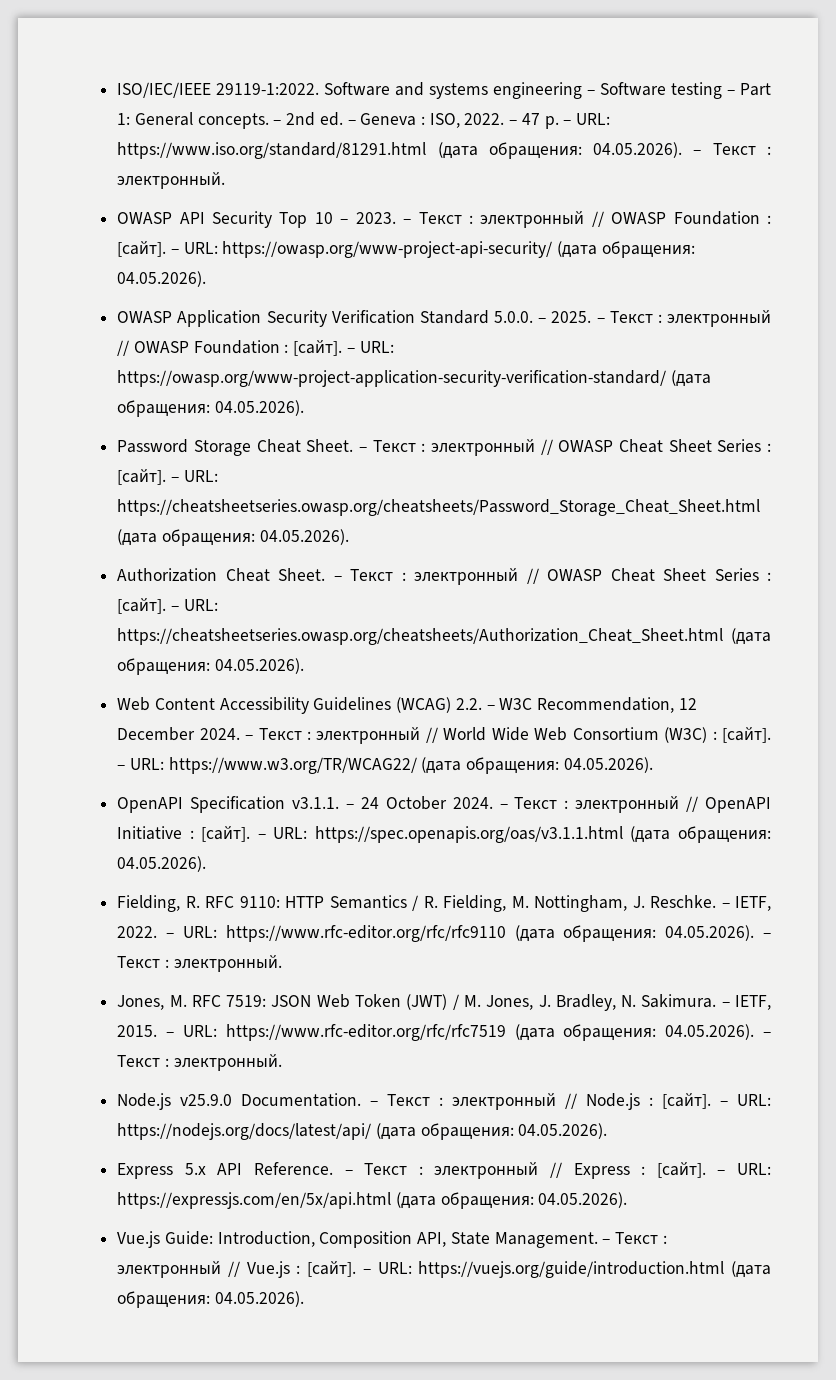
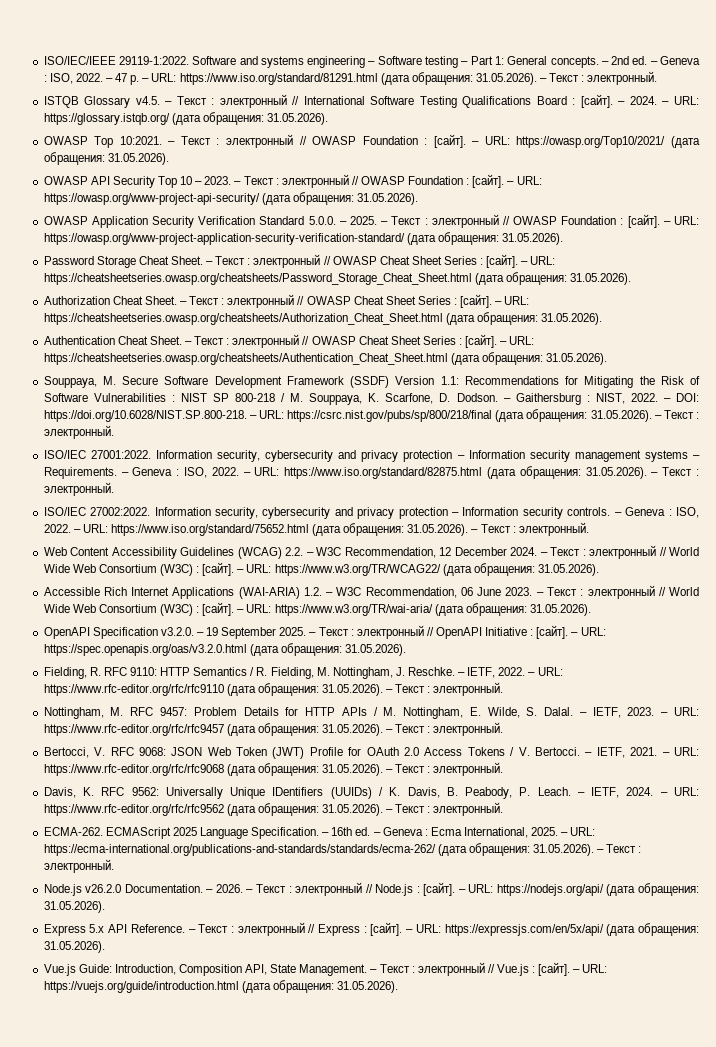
- – 47 p. – URL: https://www.iso.org/standard/81291.html (дата обращения: 04.05.2026). – Текст : электронный.
+ – 47 p. – URL: https://www.iso.org/standard/81291.html (дата обращения: 31.05.2026). – Текст : электронный.
+ ISTQB Glossary v4.5. – Текст : электронный // International Software Testing Qualifications Board : [сайт]. – 2024. – URL: https://glossary.istqb.org/ (дата обращения: 31.05.2026).
+ OWASP Top 10:2021. – Текст : электронный // OWASP Foundation : [сайт]. – URL: https://owasp.org/Top10/2021/ (дата обращения: 31.05.2026).
- – URL: https://owasp.org/www-project-api-security/ (дата обращения: 04.05.2026).
+ – URL: https://owasp.org/www-project-api-security/ (дата обращения: 31.05.2026).
- – URL: https://owasp.org/www-project-application-security-verification-standard/ (дата обращения: 04.05.2026).
+ – URL: https://owasp.org/www-project-application-security-verification-standard/ (дата обращения: 31.05.2026).
- – URL: https://cheatsheetseries.owasp.org/cheatsheets/Password_Storage_Cheat_Sheet.html (дата обращения: 04.05.2026).
+ – URL: https://cheatsheetseries.owasp.org/cheatsheets/Password_Storage_Cheat_Sheet.html (дата обращения: 31.05.2026).
- – URL: https://cheatsheetseries.owasp.org/cheatsheets/Authorization_Cheat_Sheet.html (дата обращения: 04.05.2026).
+ – URL: https://cheatsheetseries.owasp.org/cheatsheets/Authorization_Cheat_Sheet.html (дата обращения: 31.05.2026).
+ Authentication Cheat Sheet. – Текст : электронный // OWASP Cheat Sheet Series : [сайт]. – URL: https://cheatsheetseries.owasp.org/cheatsheets/Authentication_Cheat_Sheet.html (дата обращения: 31.05.2026).
+ Souppaya, M. Secure Software Development Framework (SSDF) Version 1.1: Recommendations for Mitigating the Risk of Software Vulnerabilities : NIST SP 800-218 / M. Souppaya, K. Scarfone, D. Dodson. – Gaithersburg : NIST, 2022. – DOI: https://doi.org/10.6028/NIST.SP.800-218. – URL: https://csrc.nist.gov/pubs/sp/800/218/final (дата обращения: 31.05.2026). – Текст : электронный.
+ ISO/IEC 27001:2022. Information security, cybersecurity and privacy protection – Information security management systems – Requirements. – Geneva : ISO, 2022. – URL: https://www.iso.org/standard/82875.html (дата обращения: 31.05.2026). – Текст : электронный.
+ ISO/IEC 27002:2022. Information security, cybersecurity and privacy protection – Information security controls. – Geneva : ISO, 2022. – URL: https://www.iso.org/standard/75652.html (дата обращения: 31.05.2026). – Текст : электронный.
- – URL: https://www.w3.org/TR/WCAG22/ (дата обращения: 04.05.2026).
- OpenAPI Specification v3.1.1. – 24 October 2024.
+ – URL: https://www.w3.org/TR/WCAG22/ (дата обращения: 31.05.2026).
+ Accessible Rich Internet Applications (WAI-ARIA) 1.2. – W3C Recommendation, 06 June 2023. – Текст : электронный // World Wide Web Consortium (W3C) : [сайт]. – URL: https://www.w3.org/TR/wai-aria/ (дата обращения: 31.05.2026).
+ OpenAPI Specification v3.2.0. – 19 September 2025.
- – URL: https://spec.openapis.org/oas/v3.1.1.html (дата обращения: 04.05.2026).
+ – URL: https://spec.openapis.org/oas/v3.2.0.html (дата обращения: 31.05.2026).
- – URL: https://www.rfc-editor.org/rfc/rfc9110 (дата обращения: 04.05.2026). – Текст : электронный.
- Jones, M. RFC 7519: JSON Web Token (JWT) / M. Jones, J. Bradley, N. Sakimura. – IETF, 2015. – URL: https://www.rfc-editor.org/rfc/rfc7519 (дата обращения: 04.05.2026). – Текст : электронный.
+ – URL: https://www.rfc-editor.org/rfc/rfc9110 (дата обращения: 31.05.2026). – Текст : электронный.
+ Nottingham, M. RFC 9457: Problem Details for HTTP APIs / M. Nottingham, E. Wilde, S. Dalal. – IETF, 2023. – URL: https://www.rfc-editor.org/rfc/rfc9457 (дата обращения: 31.05.2026). – Текст : электронный.
+ Bertocci, V. RFC 9068: JSON Web Token (JWT) Profile for OAuth 2.0 Access Tokens / V. Bertocci. – IETF, 2021. – URL: https://www.rfc-editor.org/rfc/rfc9068 (дата обращения: 31.05.2026). – Текст : электронный.
+ Davis, K. RFC 9562: Universally Unique IDentifiers (UUIDs) / K. Davis, B. Peabody, P. Leach. – IETF, 2024. – URL: https://www.rfc-editor.org/rfc/rfc9562 (дата обращения: 31.05.2026). – Текст : электронный.
+ ECMA-262. ECMAScript 2025 Language Specification. – 16th ed. – Geneva : Ecma International, 2025. – URL: https://ecma-international.org/publications-and-standards/standards/ecma-262/ (дата обращения: 31.05.2026). – Текст : электронный.
- Node.js v25.9.0 Documentation.
+ Node.js v26.2.0 Documentation.
- – Текст : электронный // Node.js : [сайт].
+ – 2026. – Текст : электронный // Node.js : [сайт].
- – URL: https://nodejs.org/docs/latest/api/ (дата обращения: 04.05.2026).
+ – URL: https://nodejs.org/api/ (дата обращения: 31.05.2026).
- – URL: https://expressjs.com/en/5x/api.html (дата обращения: 04.05.2026).
+ – URL: https://expressjs.com/en/5x/api/ (дата обращения: 31.05.2026).
- – URL: https://vuejs.org/guide/introduction.html (дата обращения: 04.05.2026).
+ – URL: https://vuejs.org/guide/introduction.html (дата обращения: 31.05.2026).

